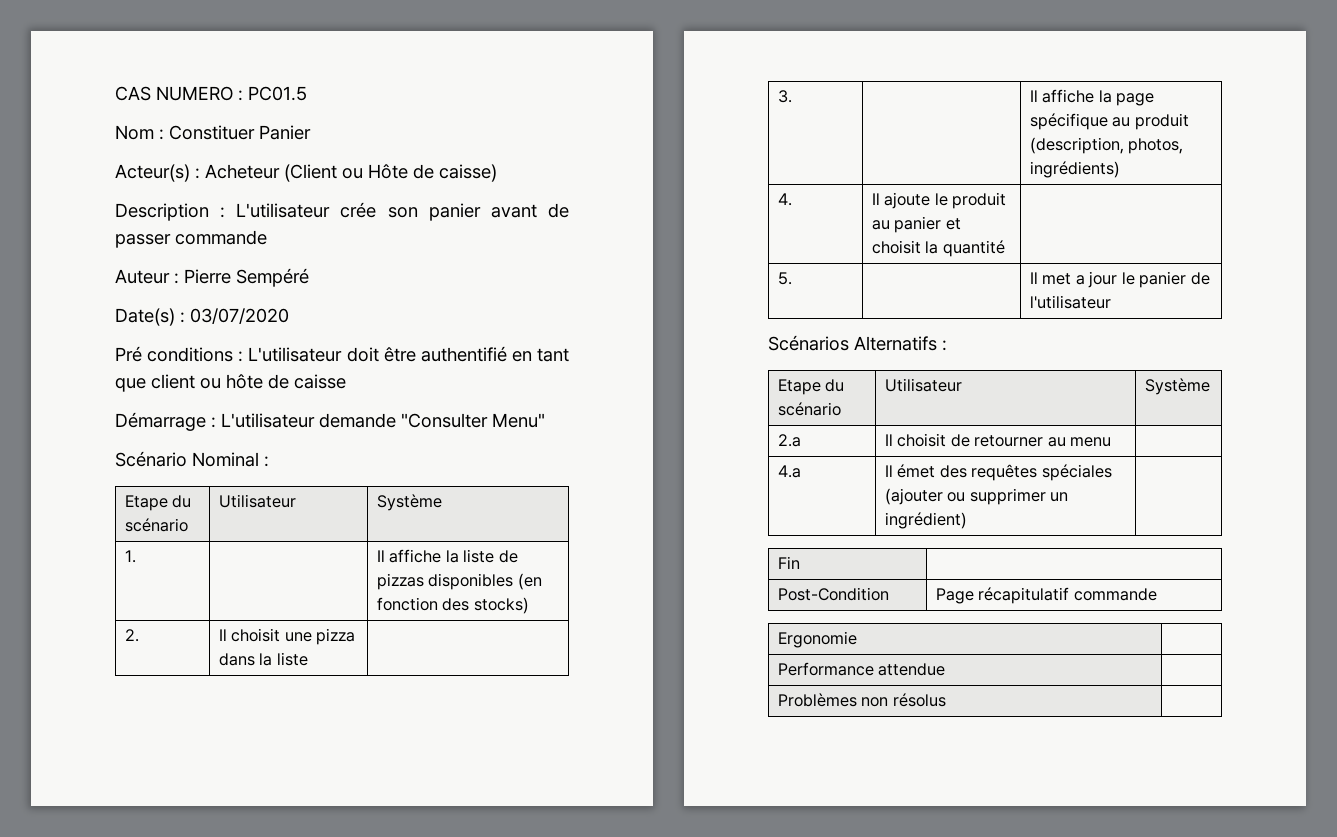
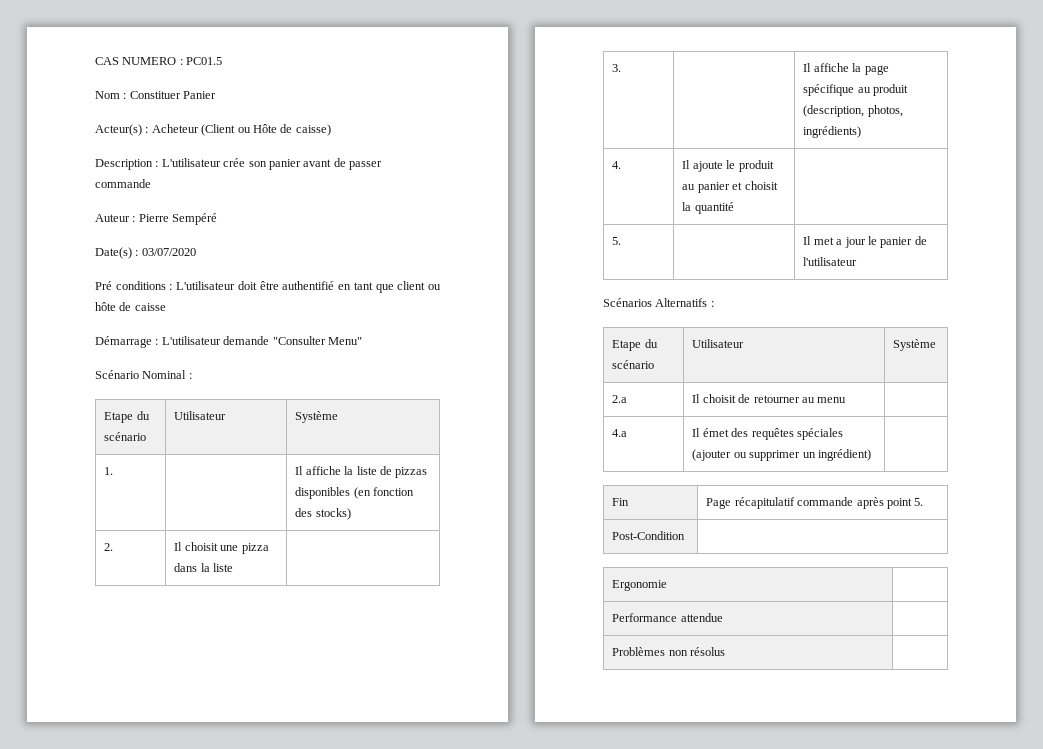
- Fin |
- Post-Condition | Page récapitulatif commande
+ Fin | Page récapitulatif commande après point 5.
+ Post-Condition |

